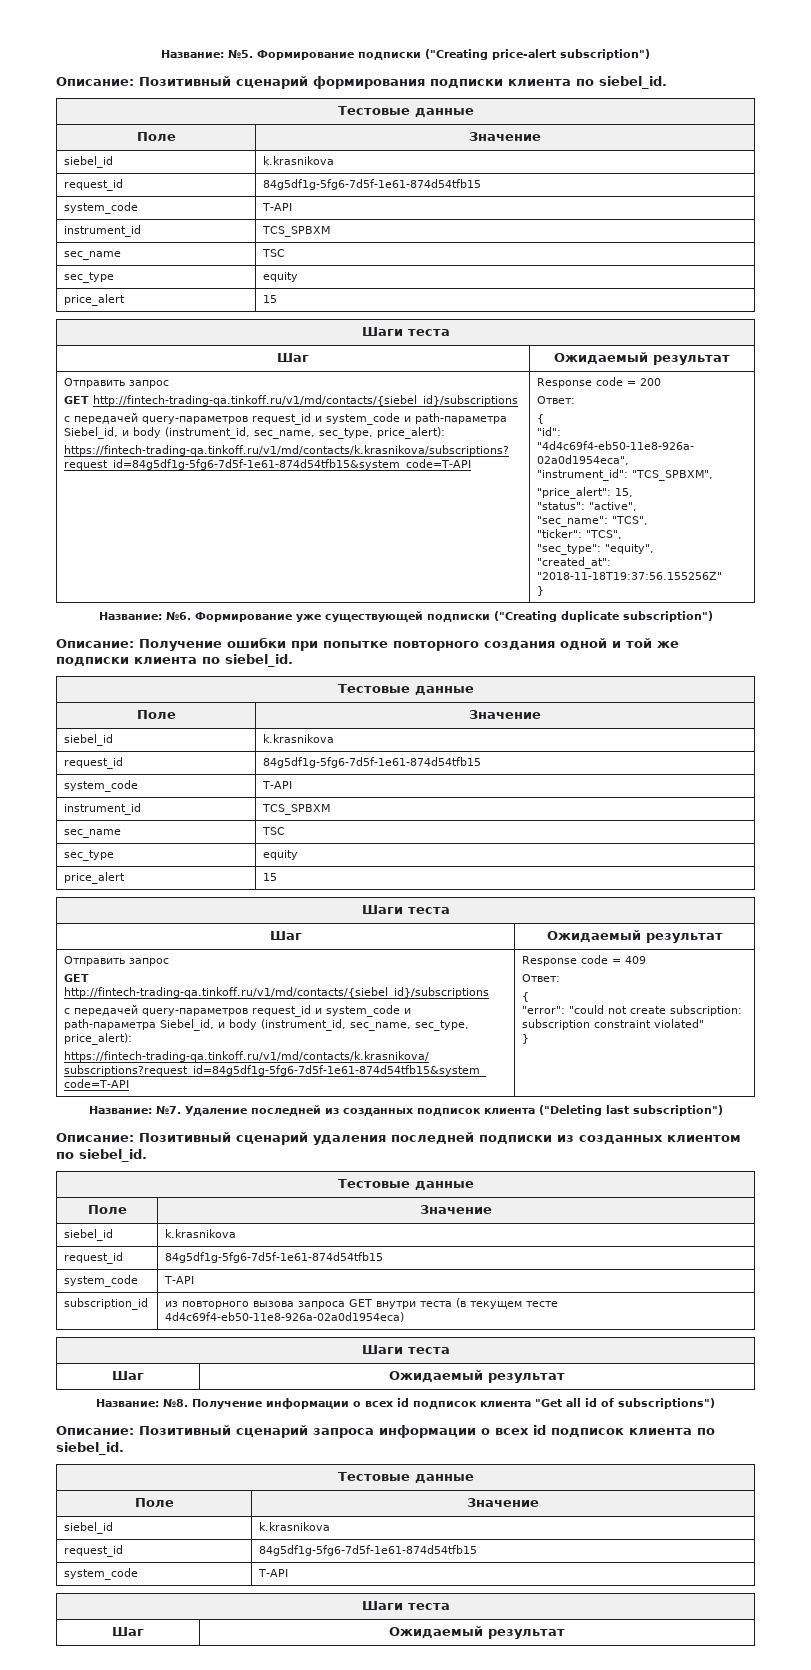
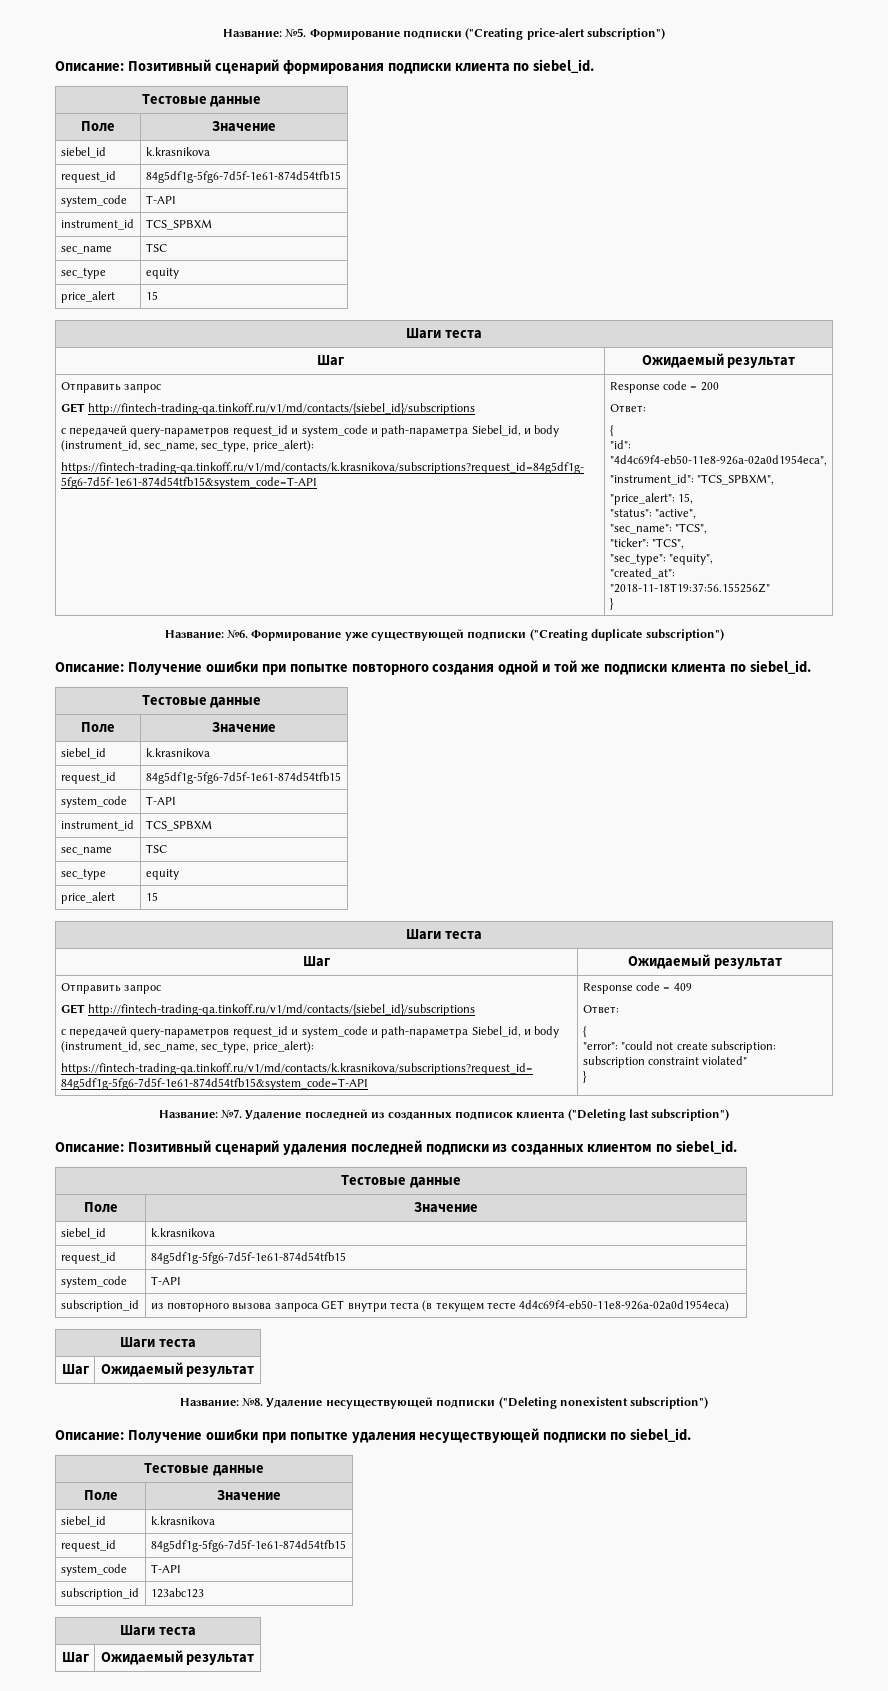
- Получение информации о всех id подписок клиента "Get all id of subscriptions")
- Описание: Позитивный сценарий запроса информации о всех id подписок клиента по siebel_id.
+ Удаление несуществующей подписки ("Deleting nonexistent subscription")
+ Описание: Получение ошибки при попытке удаления несуществующей подписки по siebel_id.
+ subscription_id | 123abc123

